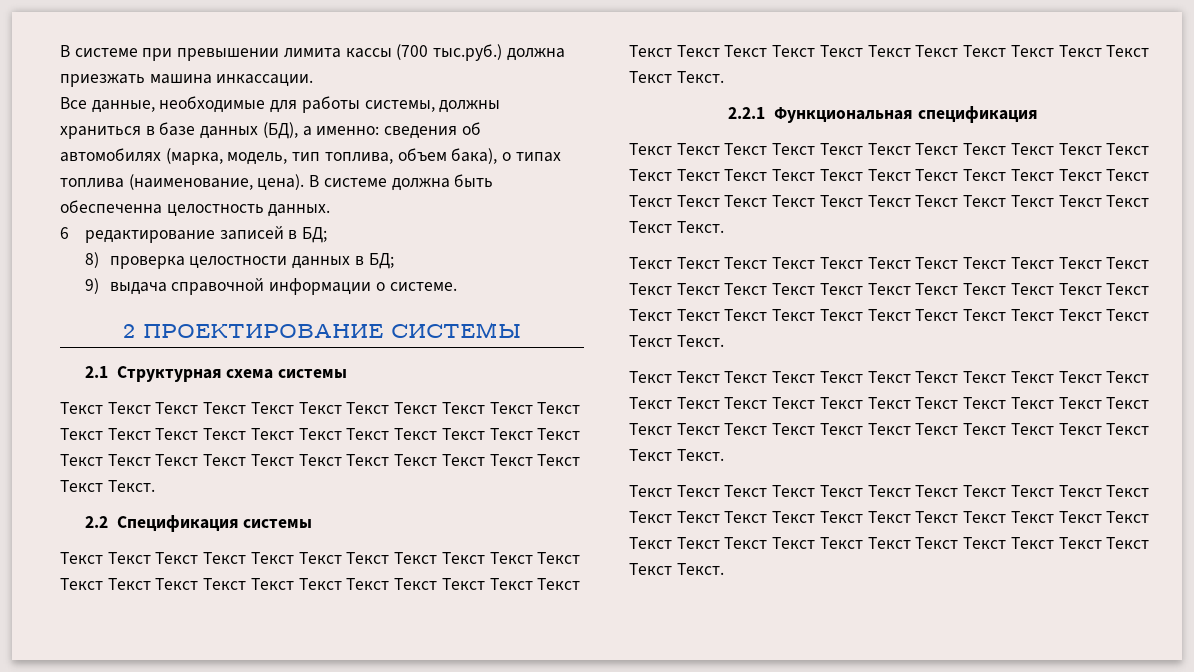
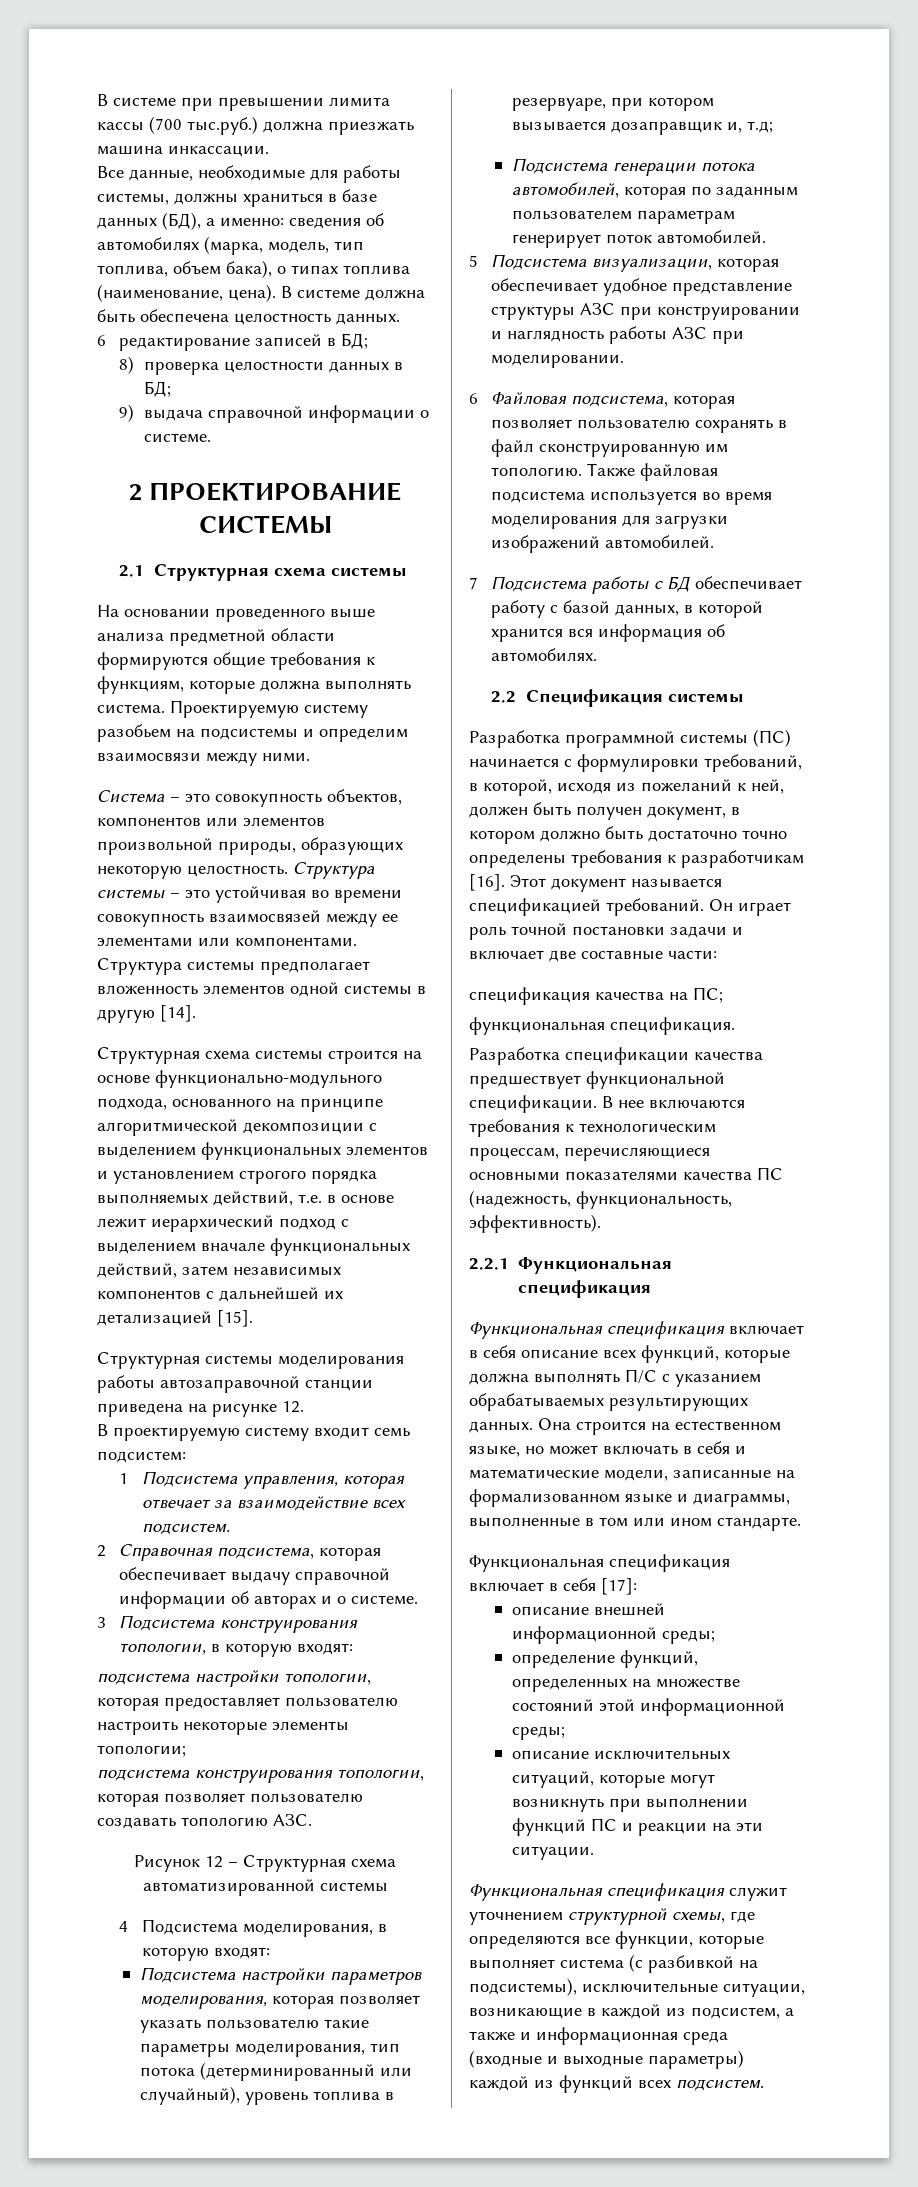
- В системе должна быть обеспеченна целостность данных.
+ В системе должна быть обеспечена целостность данных.
  2.1 Структурная схема системы
- Текст Текст Текст Текст Текст Текст Текст Текст Текст Текст Текст Текст Текст Текст Текст Текст Текст Текст Текст Текст Текст Текст Текст Текст Текст Текст Текст Текст Текст Текст Текст Текст Текст Текст Текст.
+ На основании проведенного выше анализа предметной области формируются общие требования к функциям, которые должна выполнять система. Проектируемую систему разобьем на подсистемы и определим взаимосвязи между ними.
+ Система – это совокупность объектов, компонентов или элементов произвольной природы, образующих некоторую целостность. Структура системы – это устойчивая во времени совокупность взаимосвязей между ее элементами или компонентами. Структура системы предполагает вложенность элементов одной системы в другую [14].
+ Структурная схема системы строится на основе функционально-модульного подхода, основанного на принципе алгоритмической декомпозиции с выделением функциональных элементов и установлением строгого порядка выполняемых действий, т.е. в основе лежит иерархический подход с выделением вначале функциональных действий, затем независимых компонентов с дальнейшей их детализацией [15].
+ Структурная системы моделирования работы автозаправочной станции приведена на рисунке 12.
+ В проектируемую систему входит семь подсистем:
+ 1 Подсистема управления, которая отвечает за взаимодействие всех подсистем.
+ 2 Справочная подсистема, которая обеспечивает выдачу справочной информации об авторах и о системе.
+ 3 Подсистема конструирования топологии, в которую входят:
+ подсистема настройки топологии, которая предоставляет пользователю настроить некоторые элементы топологии;
+ подсистема конструирования топологии, которая позволяет пользователю создавать топологию АЗС.
+ Рисунок 12 – Структурная схема автоматизированной системы
+ 4 Подсистема моделирования, в которую входят:
+ Подсистема настройки параметров моделирования, которая позволяет указать пользователю такие параметры моделирования, тип потока (детерминированный или случайный), уровень топлива в резервуаре, при котором вызывается дозаправщик и, т.д;
+ Подсистема генерации потока автомобилей, которая по заданным пользователем параметрам генерирует поток автомобилей.
+ 5 Подсистема визуализации, которая обеспечивает удобное представление структуры АЗС при конструировании и наглядность работы АЗС при моделировании.
+ 6 Файловая подсистема, которая позволяет пользователю сохранять в файл сконструированную им топологию. Также файловая подсистема используется во время моделирования для загрузки изображений автомобилей.
+ 7 Подсистема работы с БД обеспечивает работу с базой данных, в которой хранится вся информация об автомобилях.
  2.2 Спецификация системы
- Текст Текст Текст Текст Текст Текст Текст Текст Текст Текст Текст Текст Текст Текст Текст Текст Текст Текст Текст Текст Текст Текст Текст Текст Текст Текст Текст Текст Текст Текст Текст Текст Текст Текст Текст.
+ Разработка программной системы (ПС) начинается с формулировки требований, в которой, исходя из пожеланий к ней, должен быть получен документ, в котором должно быть достаточно точно определены требования к разработчикам [16]. Этот документ называется спецификацией требований. Он играет роль точной постановки задачи и включает две составные части:
+ спецификация качества на ПС;
+ функциональная спецификация.
+ Разработка спецификации качества предшествует функциональной спецификации. В нее включаются требования к технологическим процессам, перечисляющиеся основными показателями качества ПС (надежность, функциональность, эффективность).
  2.2.1 Функциональная спецификация
- Текст Текст Текст Текст Текст Текст Текст Текст Текст Текст Текст Текст Текст Текст Текст Текст Текст Текст Текст Текст Текст Текст Текст Текст Текст Текст Текст Текст Текст Текст Текст Текст Текст Текст Текст.
- Текст Текст Текст Текст Текст Текст Текст Текст Текст Текст Текст Текст Текст Текст Текст Текст Текст Текст Текст Текст Текст Текст Текст Текст Текст Текст Текст Текст Текст Текст Текст Текст Текст Текст Текст.
- Текст Текст Текст Текст Текст Текст Текст Текст Текст Текст Текст Текст Текст Текст Текст Текст Текст Текст Текст Текст Текст Текст Текст Текст Текст Текст Текст Текст Текст Текст Текст Текст Текст Текст Текст.
- Текст Текст Текст Текст Текст Текст Текст Текст Текст Текст Текст Текст Текст Текст Текст Текст Текст Текст Текст Текст Текст Текст Текст Текст Текст Текст Текст Текст Текст Текст Текст Текст Текст Текст Текст.
+ Функциональная спецификация включает в себя описание всех функций, которые должна выполнять П/С с указанием обрабатываемых результирующих данных. Она строится на естественном языке, но может включать в себя и математические модели, записанные на формализованном языке и диаграммы, выполненные в том или ином стандарте.
+ Функциональная спецификация включает в себя [17]:
+ описание внешней информационной среды;
+ определение функций, определенных на множестве состояний этой информационной среды;
+ описание исключительных ситуаций, которые могут возникнуть при выполнении функций ПС и реакции на эти ситуации.
+ Функциональная спецификация служит уточнением структурной схемы, где определяются все функции, которые выполняет система (с разбивкой на подсистемы), исключительные ситуации, возникающие в каждой из подсистем, а также и информационная среда (входные и выходные параметры) каждой из функций всех подсистем.

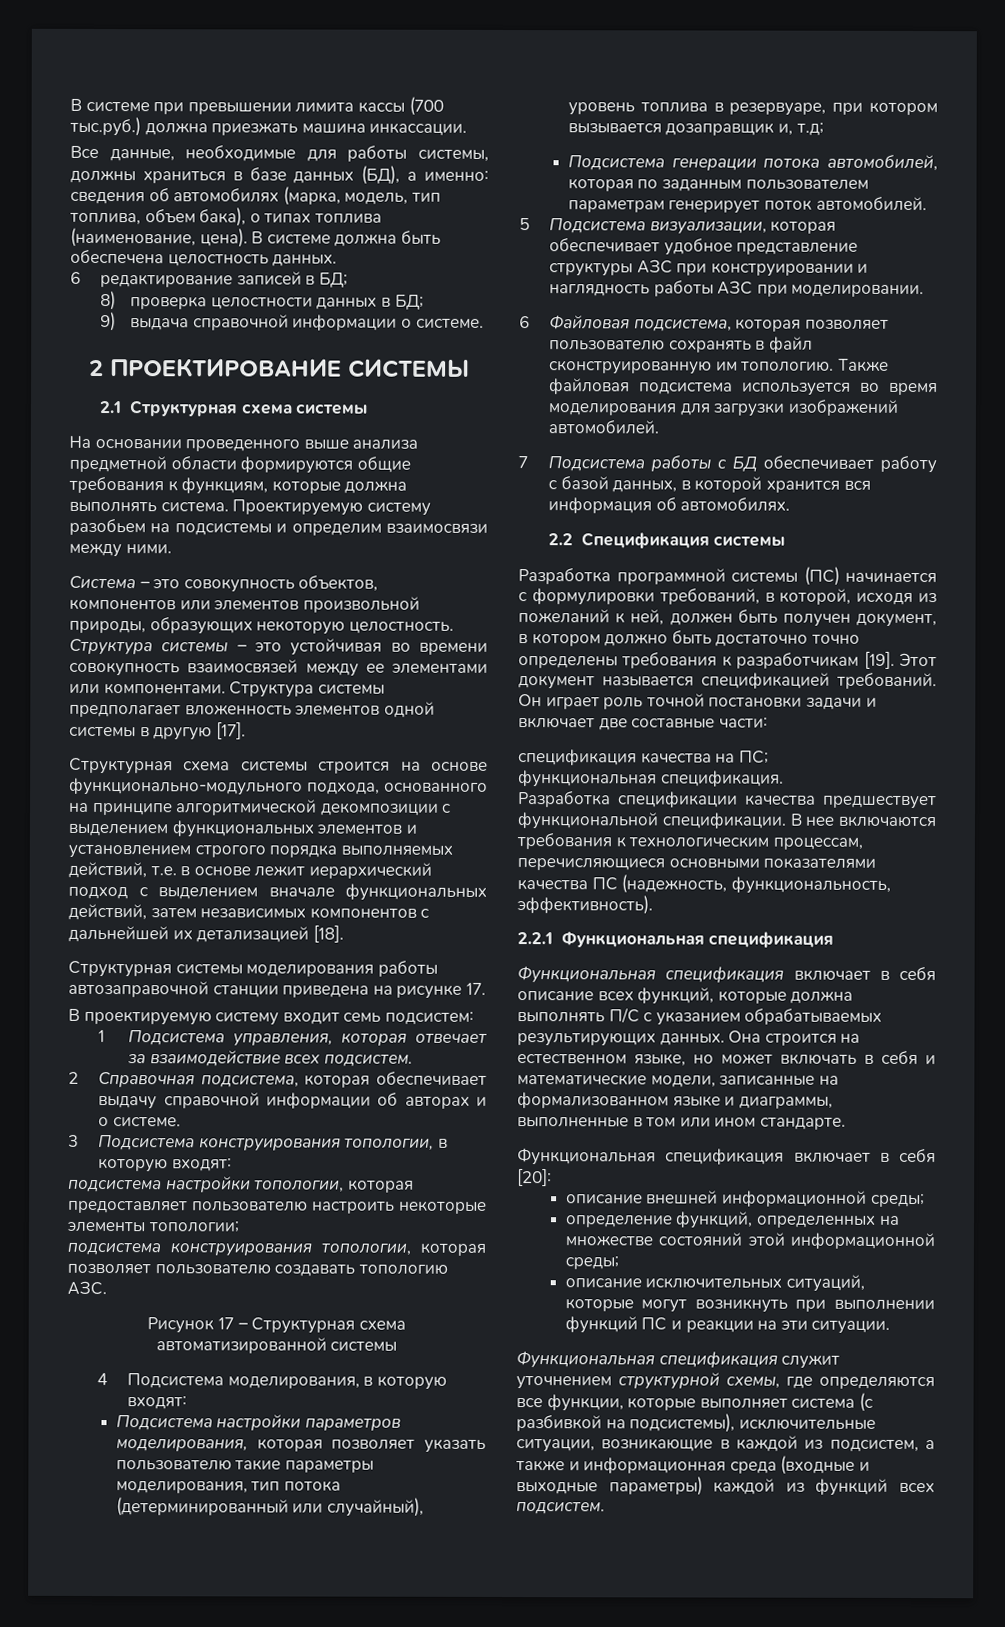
- Структура системы предполагает вложенность элементов одной системы в другую [14].
+ Структура системы предполагает вложенность элементов одной системы в другую [17].
- Структурная схема системы строится на основе функционально-модульного подхода, основанного на принципе алгоритмической декомпозиции с выделением функциональных элементов и установлением строгого порядка выполняемых действий, т.е. в основе лежит иерархический подход с выделением вначале функциональных действий, затем независимых компонентов с дальнейшей их детализацией [15].
+ Структурная схема системы строится на основе функционально-модульного подхода, основанного на принципе алгоритмической декомпозиции с выделением функциональных элементов и установлением строгого порядка выполняемых действий, т.е. в основе лежит иерархический подход с выделением вначале функциональных действий, затем независимых компонентов с дальнейшей их детализацией [18].
- Структурная системы моделирования работы автозаправочной станции приведена на рисунке 12.
+ Структурная системы моделирования работы автозаправочной станции приведена на рисунке 17.
- Рисунок 12 – Структурная схема автоматизированной системы
+ Рисунок 17 – Структурная схема автоматизированной системы
- Разработка программной системы (ПС) начинается с формулировки требований, в которой, исходя из пожеланий к ней, должен быть получен документ, в котором должно быть достаточно точно определены требования к разработчикам [16].
+ Разработка программной системы (ПС) начинается с формулировки требований, в которой, исходя из пожеланий к ней, должен быть получен документ, в котором должно быть достаточно точно определены требования к разработчикам [19].
- Функциональная спецификация включает в себя [17]:
+ Функциональная спецификация включает в себя [20]:

